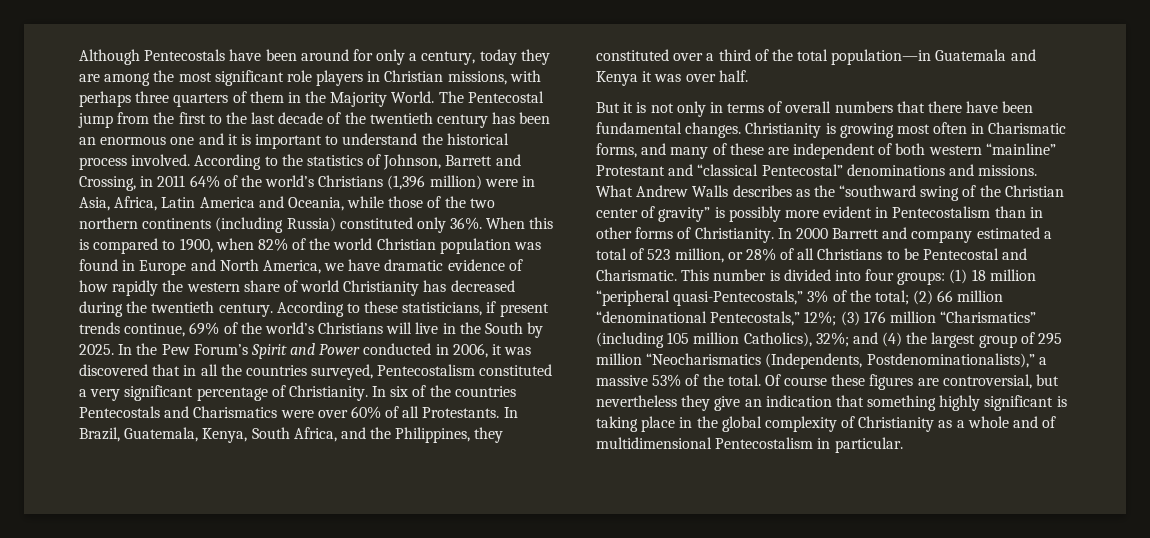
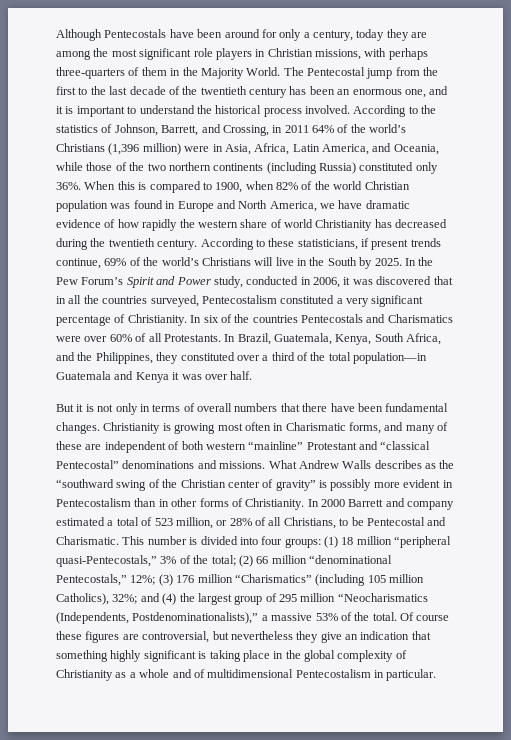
- Although Pentecostals have been around for only a century, today they are among the most significant role players in Christian missions, with perhaps three quarters of them in the Majority World.
+ Although Pentecostals have been around for only a century, today they are among the most significant role players in Christian missions, with perhaps three-quarters of them in the Majority World.
- The Pentecostal jump from the first to the last decade of the twentieth century has been an enormous one and it is important to understand the historical process involved.
+ The Pentecostal jump from the first to the last decade of the twentieth century has been an enormous one, and it is important to understand the historical process involved.
- According to the statistics of Johnson, Barrett and Crossing, in 2011 64% of the world’s Christians (1,396 million) were in Asia, Africa, Latin America and Oceania, while those of the two northern continents (including Russia) constituted only 36%.
+ According to the statistics of Johnson, Barrett, and Crossing, in 2011 64% of the world’s Christians (1,396 million) were in Asia, Africa, Latin America, and Oceania, while those of the two northern continents (including Russia) constituted only 36%.
- In the Pew Forum’s Spirit and Power conducted in 2006, it was discovered that in all the countries surveyed, Pentecostalism constituted a very significant percentage of Christianity.
+ In the Pew Forum’s Spirit and Power study, conducted in 2006, it was discovered that in all the countries surveyed, Pentecostalism constituted a very significant percentage of Christianity.
- In 2000 Barrett and company estimated a total of 523 million, or 28% of all Christians to be Pentecostal and Charismatic.
+ In 2000 Barrett and company estimated a total of 523 million, or 28% of all Christians, to be Pentecostal and Charismatic.

